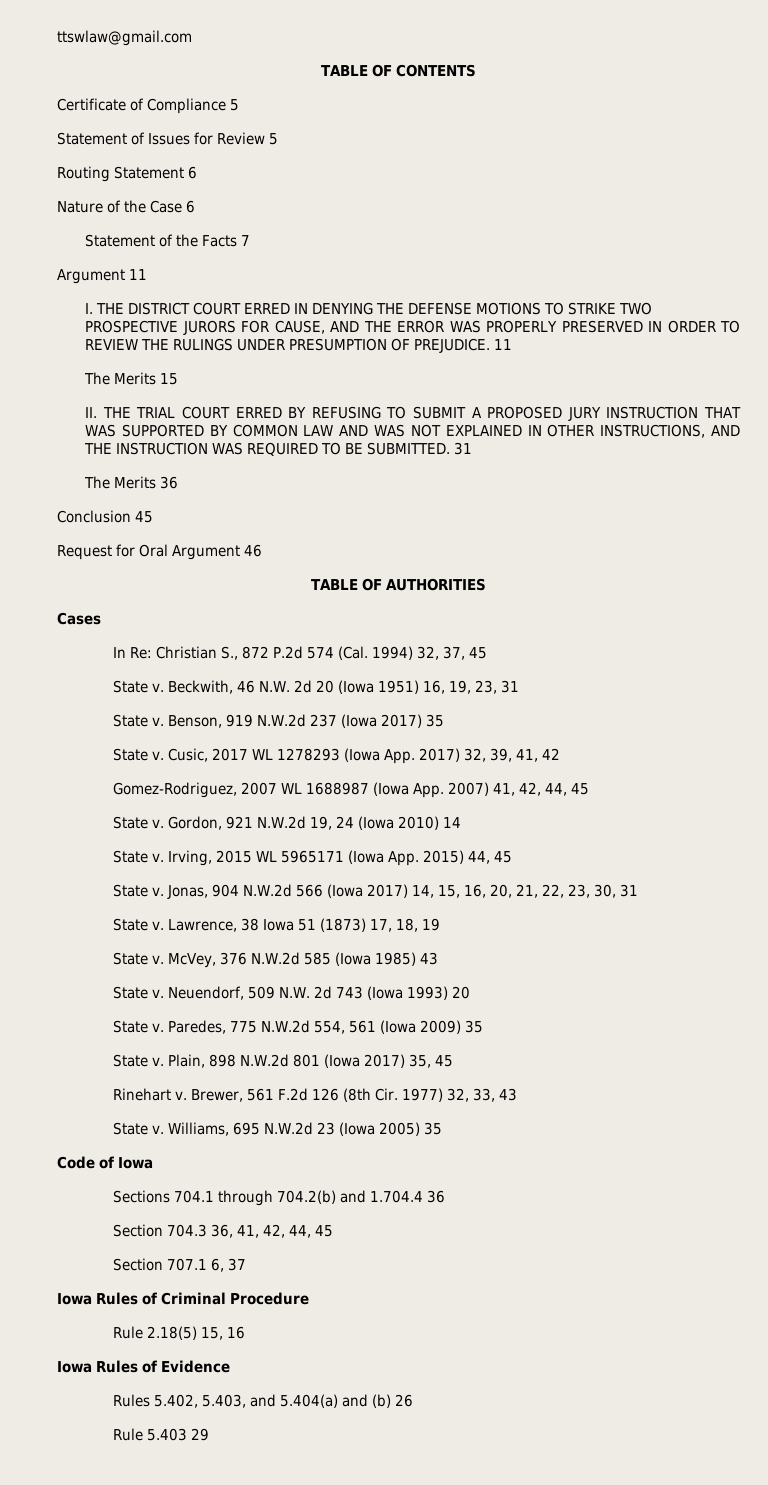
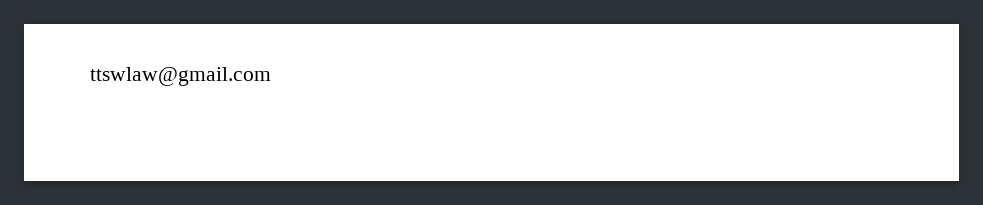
- TABLE OF CONTENTS
- Certificate of Compliance 5
- Statement of Issues for Review 5
- Routing Statement 6
- Nature of the Case 6
- Statement of the Facts 7
- Argument 11
- I. THE DISTRICT COURT ERRED IN DENYING THE DEFENSE MOTIONS TO STRIKE TWO PROSPECTIVE JURORS FOR CAUSE, AND THE ERROR WAS PROPERLY PRESERVED IN ORDER TO REVIEW THE RULINGS UNDER PRESUMPTION OF PREJUDICE. 11
- The Merits 15
- II. THE TRIAL COURT ERRED BY REFUSING TO SUBMIT A PROPOSED JURY INSTRUCTION THAT WAS SUPPORTED BY COMMON LAW AND WAS NOT EXPLAINED IN OTHER INSTRUCTIONS, AND THE INSTRUCTION WAS REQUIRED TO BE SUBMITTED. 31
- The Merits 36
- Conclusion 45
- Request for Oral Argument 46
- TABLE OF AUTHORITIES
- Cases
- In Re: Christian S., 872 P.2d 574 (Cal. 1994) 32, 37, 45
- State v. Beckwith, 46 N.W. 2d 20 (Iowa 1951) 16, 19, 23, 31
- State v. Benson, 919 N.W.2d 237 (Iowa 2017) 35
- State v. Cusic, 2017 WL 1278293 (Iowa App. 2017) 32, 39, 41, 42
- Gomez-Rodriguez, 2007 WL 1688987 (Iowa App. 2007) 41, 42, 44, 45
- State v. Gordon, 921 N.W.2d 19, 24 (Iowa 2010) 14
- State v. Irving, 2015 WL 5965171 (Iowa App. 2015) 44, 45
- State v. Jonas, 904 N.W.2d 566 (Iowa 2017) 14, 15, 16, 20, 21, 22, 23, 30, 31
- State v. Lawrence, 38 Iowa 51 (1873) 17, 18, 19
- State v. McVey, 376 N.W.2d 585 (Iowa 1985) 43
- State v. Neuendorf, 509 N.W. 2d 743 (Iowa 1993) 20
- State v. Paredes, 775 N.W.2d 554, 561 (Iowa 2009) 35
- State v. Plain, 898 N.W.2d 801 (Iowa 2017) 35, 45
- Rinehart v. Brewer, 561 F.2d 126 (8th Cir. 1977) 32, 33, 43
- State v. Williams, 695 N.W.2d 23 (Iowa 2005) 35
- Code of Iowa
- Sections 704.1 through 704.2(b) and 1.704.4 36
- Section 704.3 36, 41, 42, 44, 45
- Section 707.1 6, 37
- Iowa Rules of Criminal Procedure
- Rule 2.18(5) 15, 16
- Iowa Rules of Evidence
- Rules 5.402, 5.403, and 5.404(a) and (b) 26
- Rule 5.403 29

